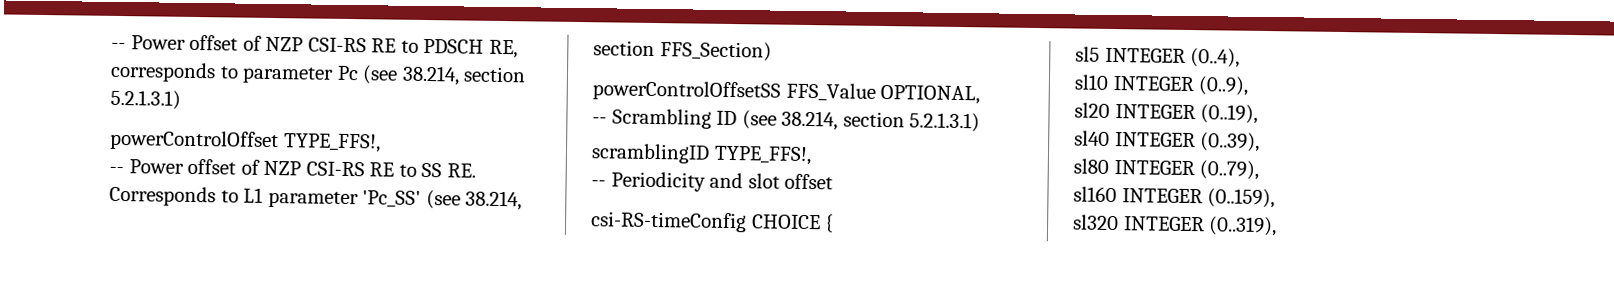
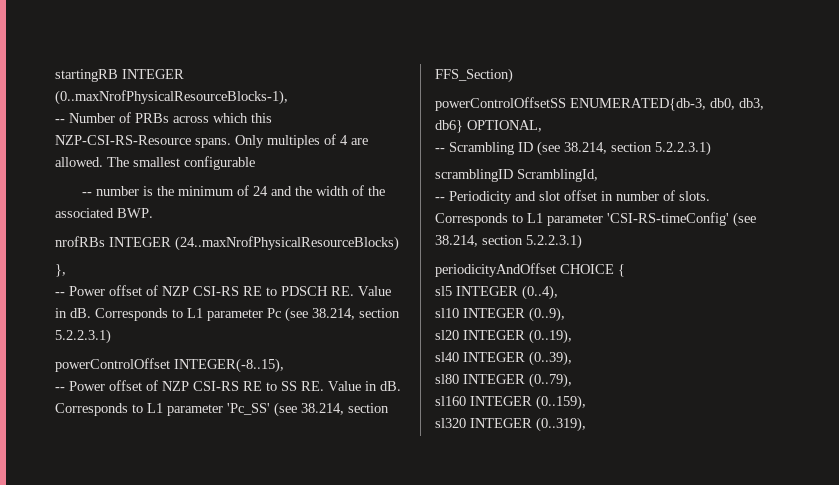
+ startingRB INTEGER (0..maxNrofPhysicalResourceBlocks-1),
+ -- Number of PRBs across which this NZP-CSI-RS-Resource spans. Only multiples of 4 are allowed. The smallest configurable
+ -- number is the minimum of 24 and the width of the associated BWP.
+ nrofRBs INTEGER (24..maxNrofPhysicalResourceBlocks)
+ },
- -- Power offset of NZP CSI-RS RE to PDSCH RE, corresponds to parameter Pc (see 38.214, section 5.2.1.3.1)
+ -- Power offset of NZP CSI-RS RE to PDSCH RE. Value in dB. Corresponds to L1 parameter Pc (see 38.214, section 5.2.2.3.1)
- powerControlOffset TYPE_FFS!,
+ powerControlOffset INTEGER(-8..15),
- -- Power offset of NZP CSI-RS RE to SS RE. Corresponds to L1 parameter 'Pc_SS' (see 38.214, section FFS_Section)
+ -- Power offset of NZP CSI-RS RE to SS RE. Value in dB. Corresponds to L1 parameter 'Pc_SS' (see 38.214, section FFS_Section)
- powerControlOffsetSS FFS_Value OPTIONAL,
+ powerControlOffsetSS ENUMERATED{db-3, db0, db3, db6} OPTIONAL,
- -- Scrambling ID (see 38.214, section 5.2.1.3.1)
+ -- Scrambling ID (see 38.214, section 5.2.2.3.1)
- scramblingID TYPE_FFS!,
+ scramblingID ScramblingId,
- -- Periodicity and slot offset
- csi-RS-timeConfig CHOICE {
+ -- Periodicity and slot offset in number of slots. Corresponds to L1 parameter 'CSI-RS-timeConfig' (see 38.214, section 5.2.2.3.1)
+ periodicityAndOffset CHOICE {

